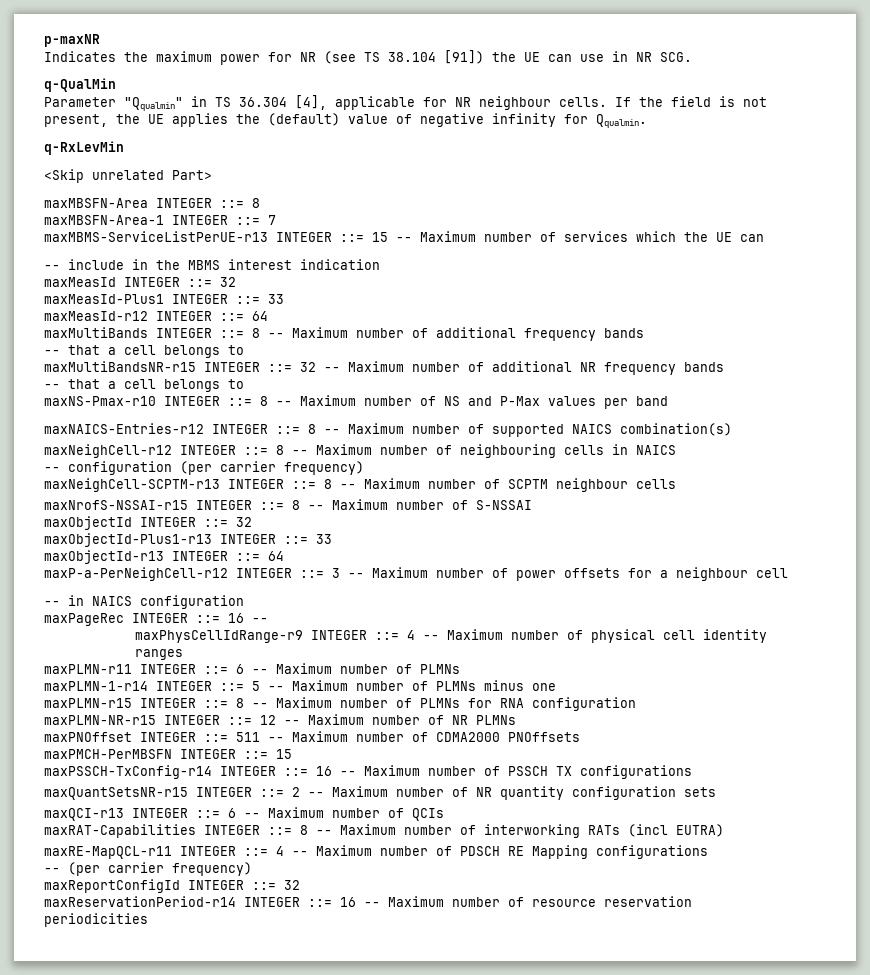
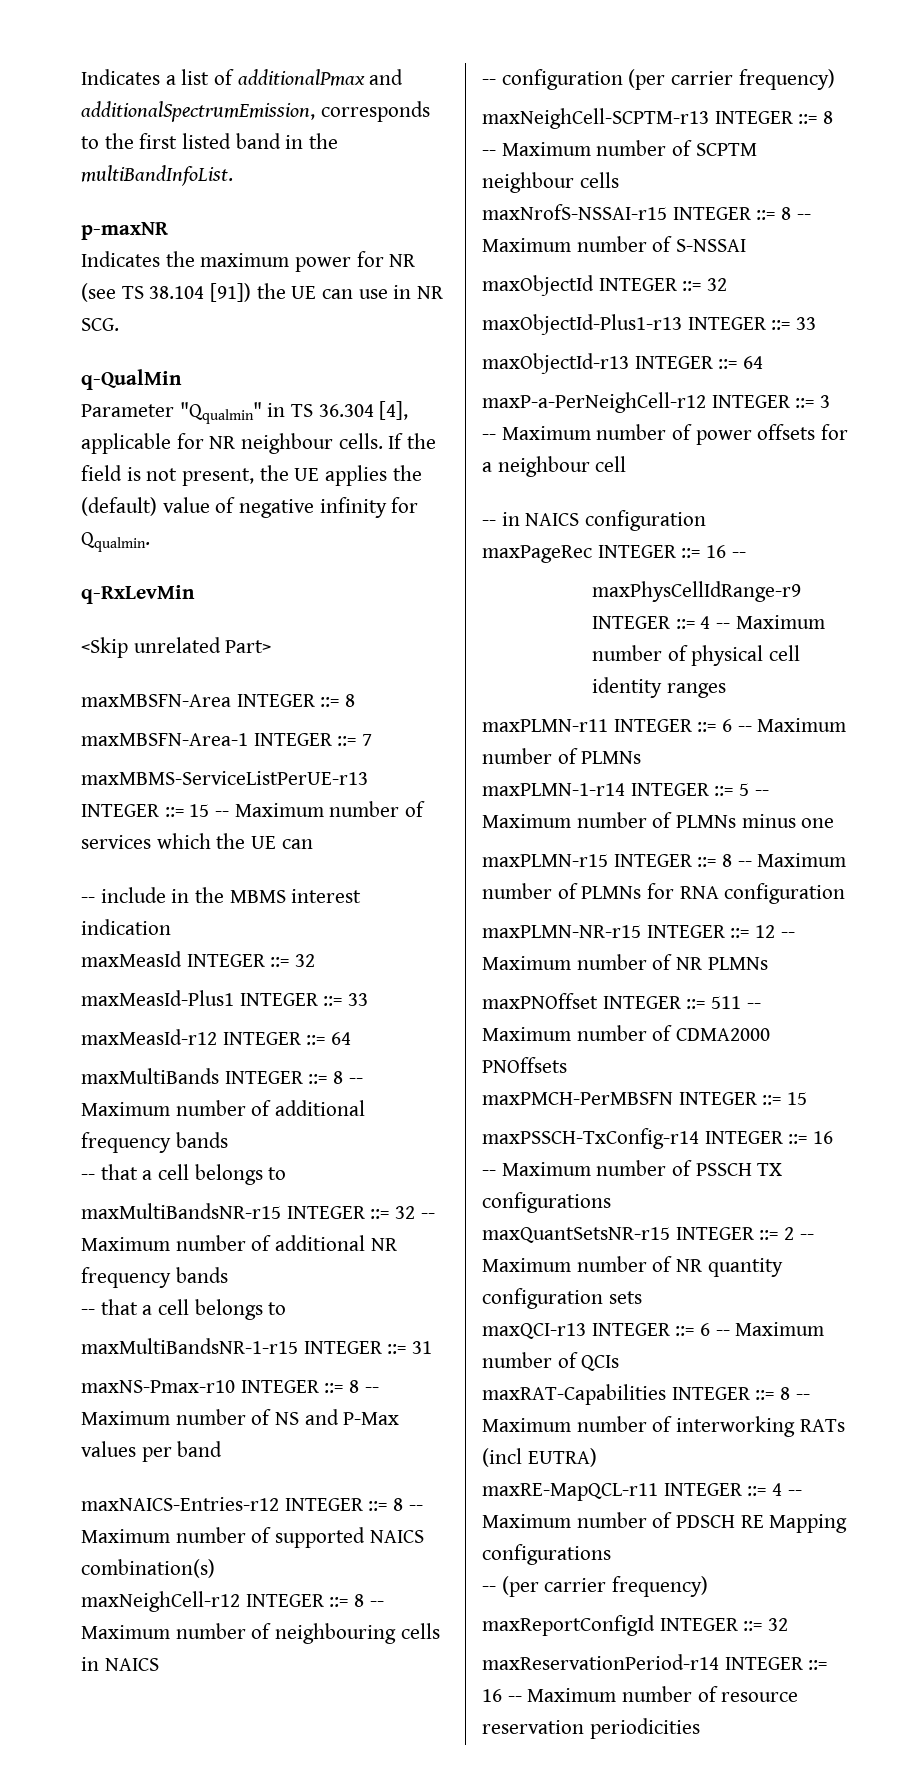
+ Indicates a list of additionalPmax and additionalSpectrumEmission, corresponds to the first listed band in the multiBandInfoList.
+ maxMultiBandsNR-1-r15 INTEGER ::= 31

